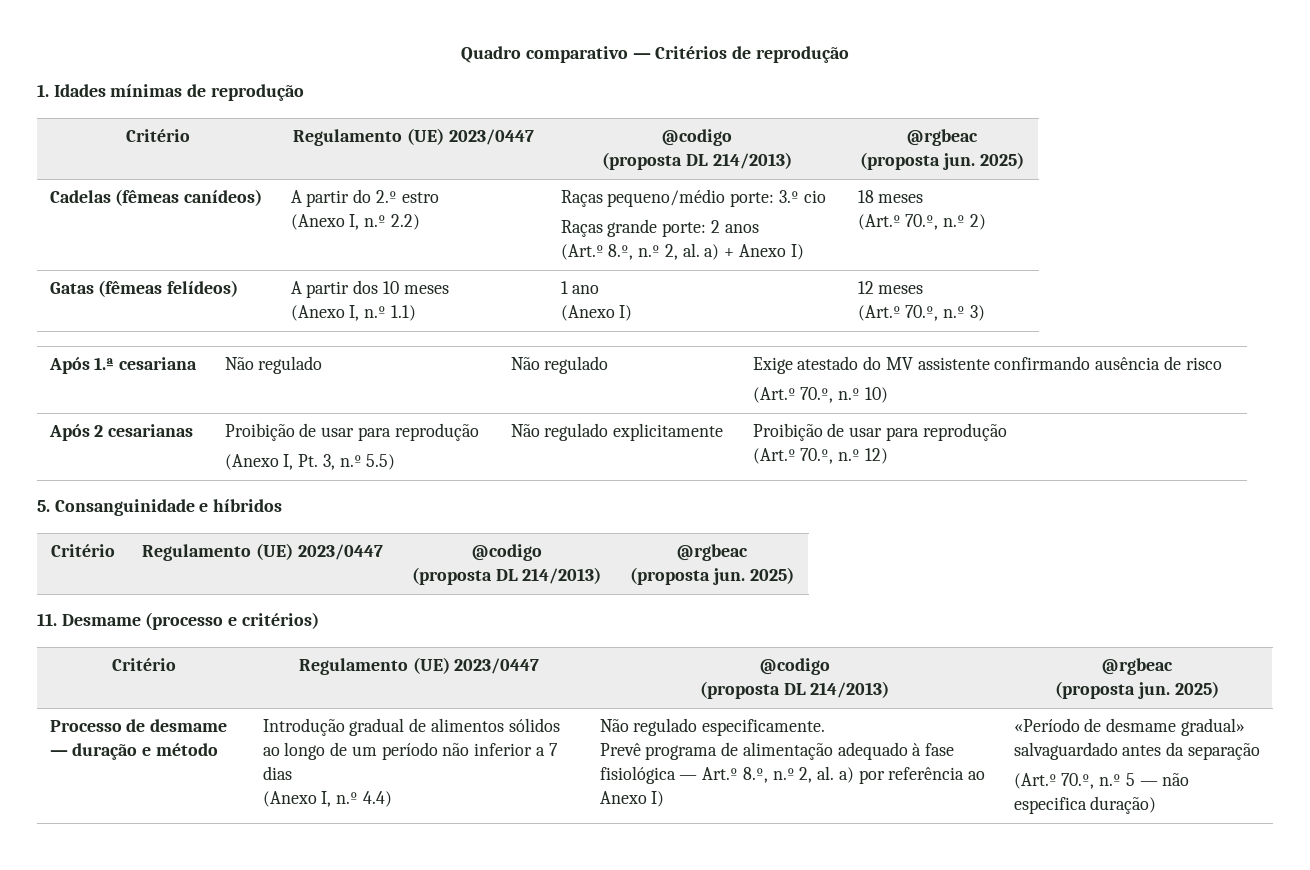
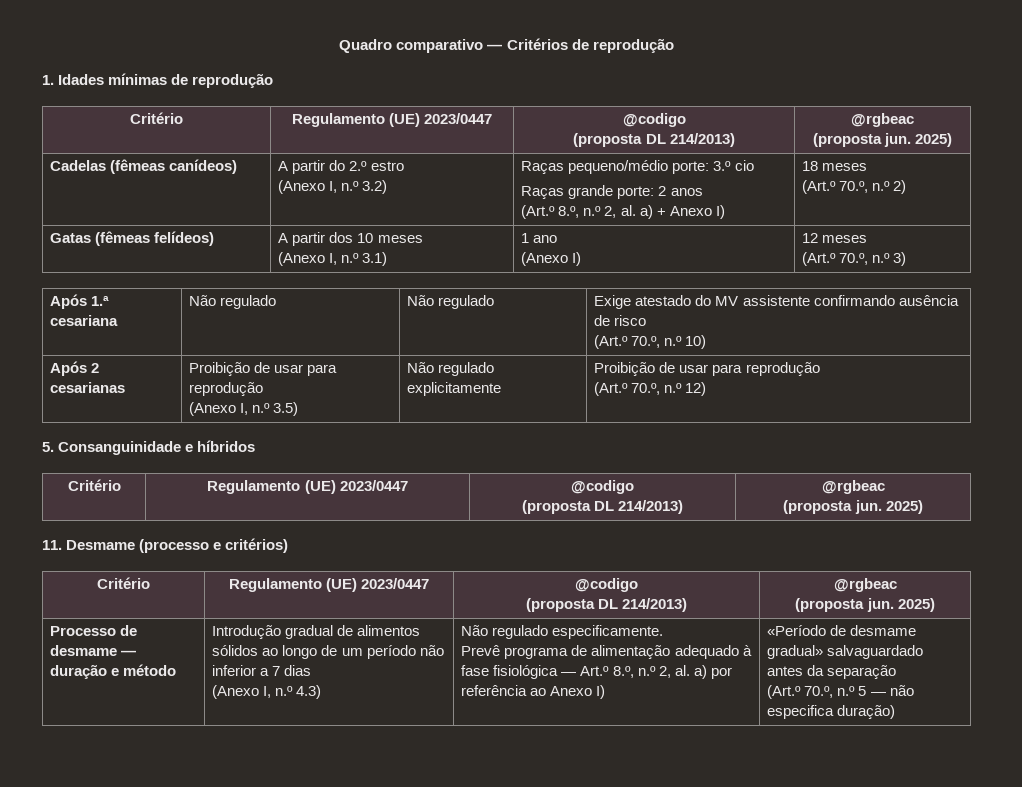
  Cadelas (fêmeas canídeos) | A partir do 2.º estro
- (Anexo I, n.º 2.2) | Raças pequeno/médio porte: 3.º cio
+ (Anexo I, n.º 3.2) | Raças pequeno/médio porte: 3.º cio
  Gatas (fêmeas felídeos) | A partir dos 10 meses
- (Anexo I, n.º 1.1) | 1 ano
+ (Anexo I, n.º 3.1) | 1 ano
  Após 2 cesarianas | Proibição de usar para reprodução
- (Anexo I, Pt. 3, n.º 5.5) | Não regulado explicitamente | Proibição de usar para reprodução
+ (Anexo I, n.º 3.5) | Não regulado explicitamente | Proibição de usar para reprodução
- (Anexo I, n.º 4.4)
+ (Anexo I, n.º 4.3)

